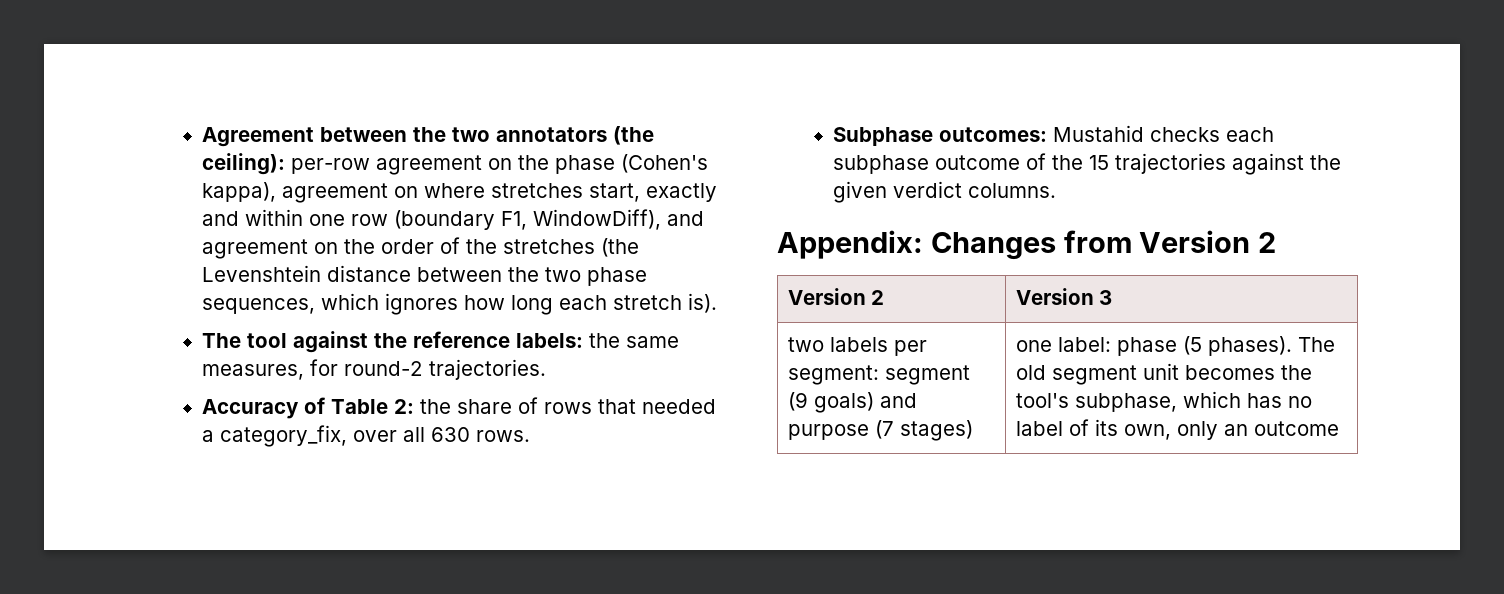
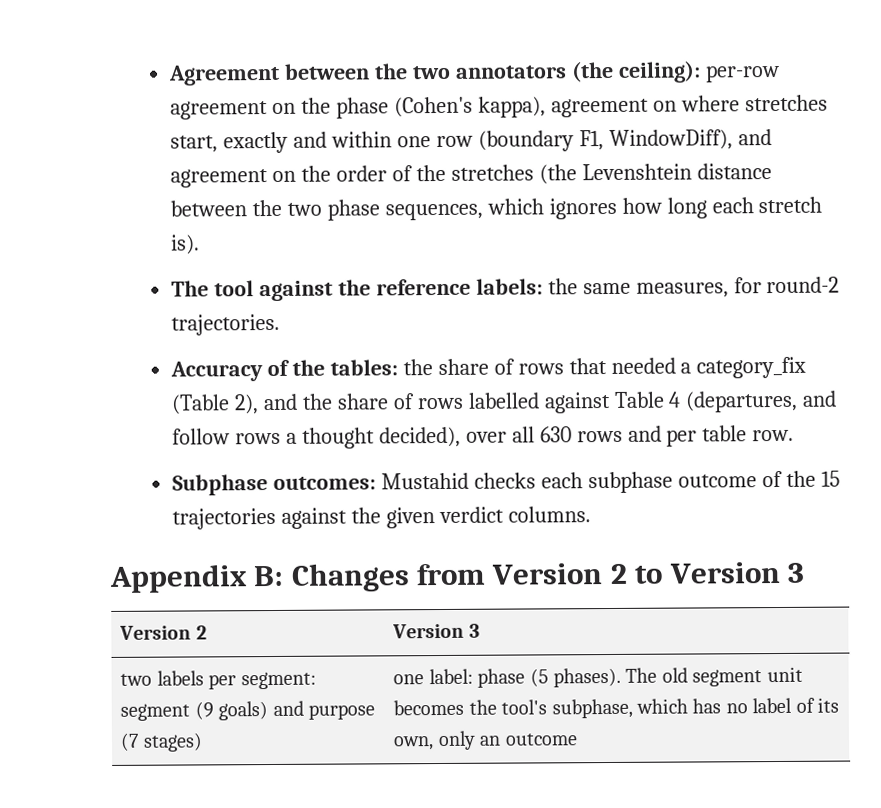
- Accuracy of Table 2: the share of rows that needed a category_fix, over all 630 rows.
+ Accuracy of the tables: the share of rows that needed a category_fix (Table 2), and the share of rows labelled against Table 4 (departures, and follow rows a thought decided), over all 630 rows and per table row.
- Appendix: Changes from Version 2
+ Appendix B: Changes from Version 2 to Version 3

